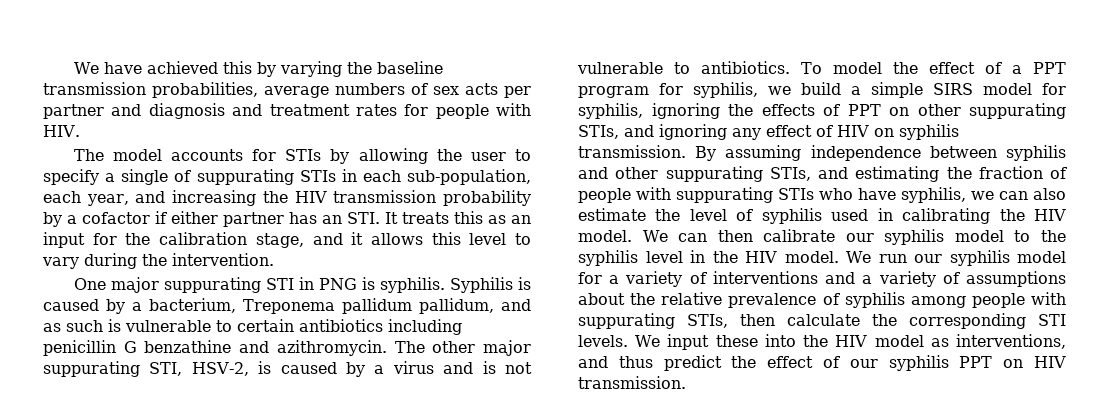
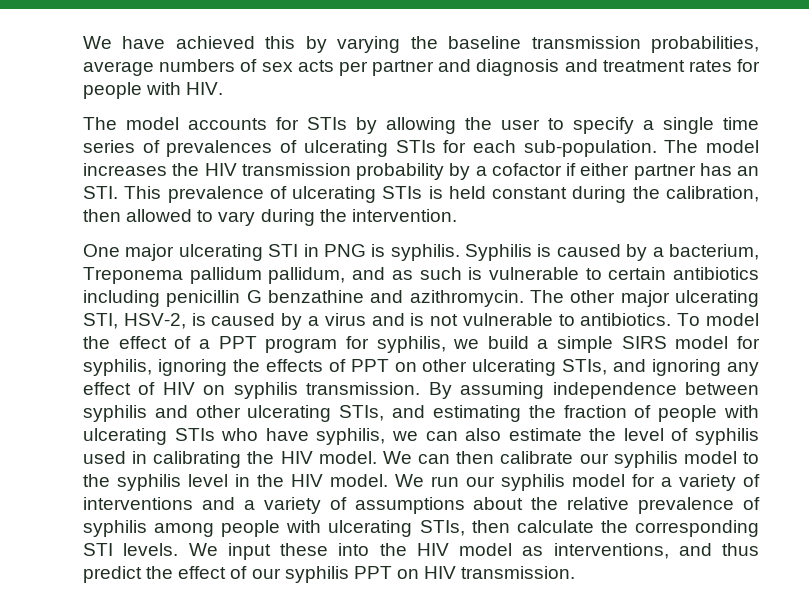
- The model accounts for STIs by allowing the user to specify a single of suppurating STIs in each sub-population, each year, and increasing the HIV transmission probability by a cofactor if either partner has an STI. It treats this as an input for the calibration stage, and it allows this level to vary during the intervention.
+ The model accounts for STIs by allowing the user to specify a single time series of prevalences of ulcerating STIs for each sub-population. The model increases the HIV transmission probability by a cofactor if either partner has an STI. This prevalence of ulcerating STIs is held constant during the calibration, then allowed to vary during the intervention.
- One major suppurating STI in PNG is syphilis.
+ One major ulcerating STI in PNG is syphilis.
- The other major suppurating STI, HSV-2, is caused by a virus and is not vulnerable to antibiotics.
+ The other major ulcerating STI, HSV-2, is caused by a virus and is not vulnerable to antibiotics.
- To model the effect of a PPT program for syphilis, we build a simple SIRS model for syphilis, ignoring the effects of PPT on other suppurating STIs, and ignoring any effect of HIV on syphilis transmission.
+ To model the effect of a PPT program for syphilis, we build a simple SIRS model for syphilis, ignoring the effects of PPT on other ulcerating STIs, and ignoring any effect of HIV on syphilis transmission.
- By assuming independence between syphilis and other suppurating STIs, and estimating the fraction of people with suppurating STIs who have syphilis, we can also estimate the level of syphilis used in calibrating the HIV model.
+ By assuming independence between syphilis and other ulcerating STIs, and estimating the fraction of people with ulcerating STIs who have syphilis, we can also estimate the level of syphilis used in calibrating the HIV model.
- We run our syphilis model for a variety of interventions and a variety of assumptions about the relative prevalence of syphilis among people with suppurating STIs, then calculate the corresponding STI levels.
+ We run our syphilis model for a variety of interventions and a variety of assumptions about the relative prevalence of syphilis among people with ulcerating STIs, then calculate the corresponding STI levels.

